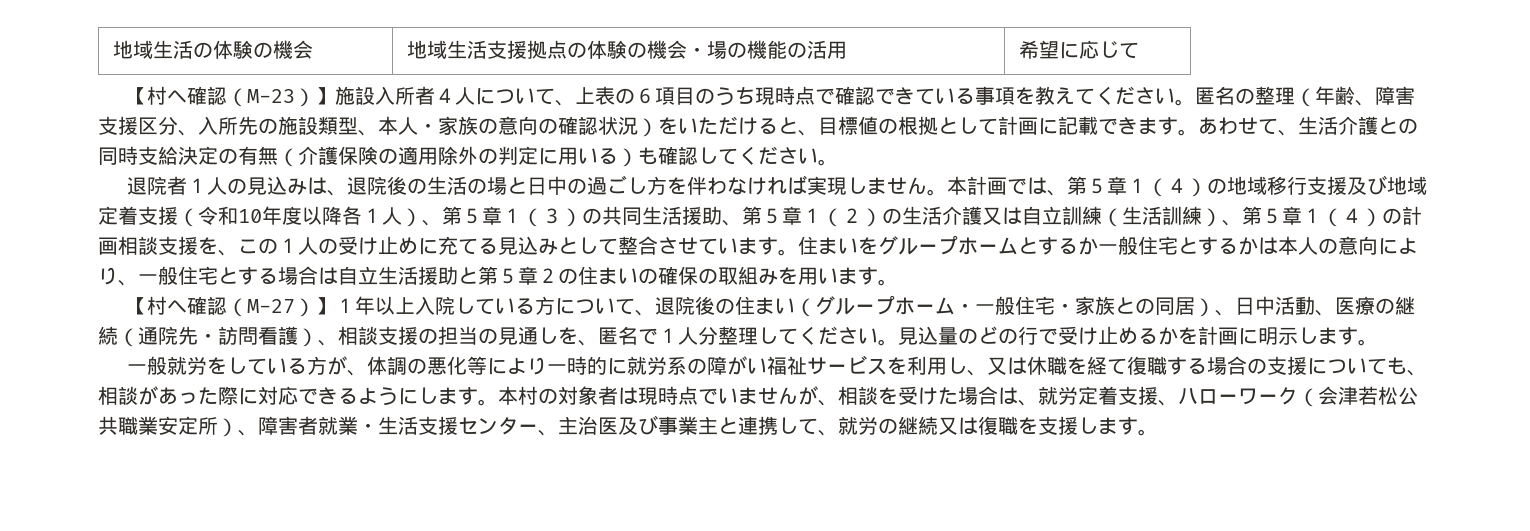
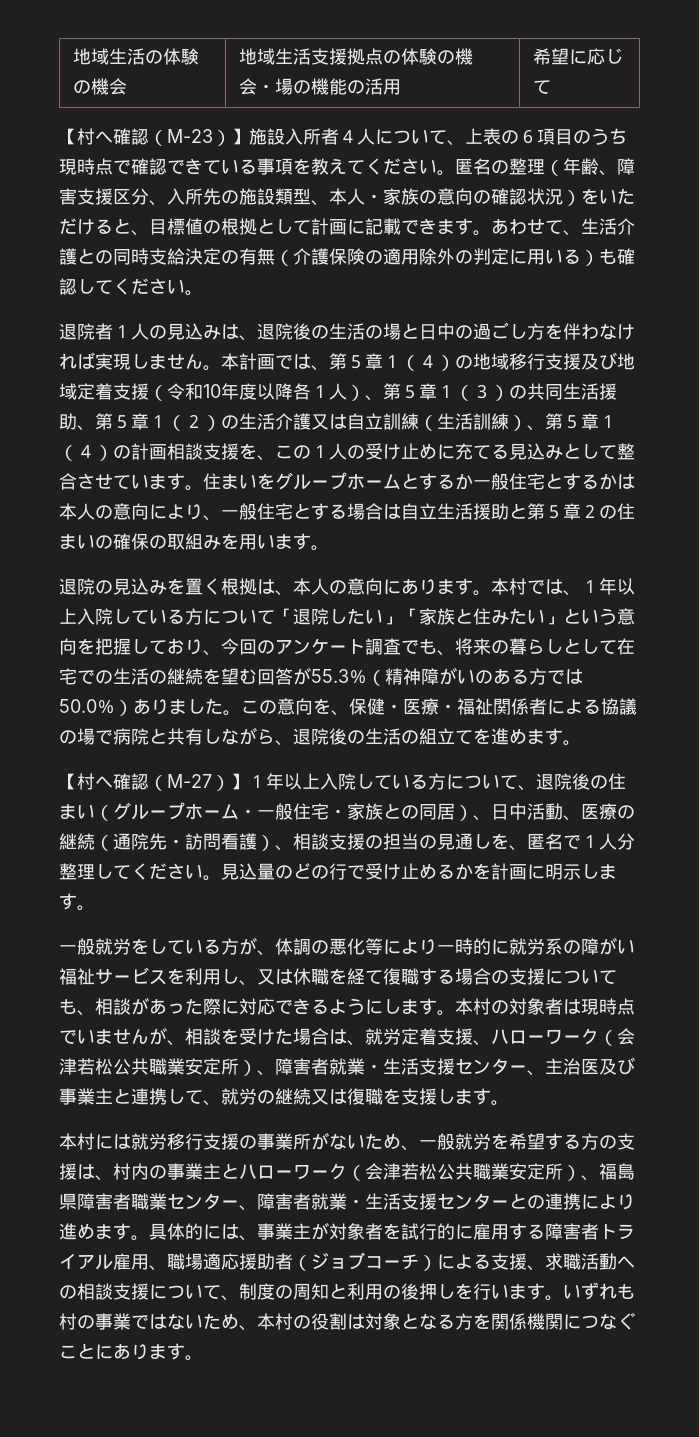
+ 退院の見込みを置く根拠は、本人の意向にあります。本村では、１年以上入院している方について「退院したい」「家族と住みたい」という意向を把握しており、今回のアンケート調査でも、将来の暮らしとして在宅での生活の継続を望む回答が55.3％（精神障がいのある方では50.0％）ありました。この意向を、保健・医療・福祉関係者による協議の場で病院と共有しながら、退院後の生活の組立てを進めます。
+ 本村には就労移行支援の事業所がないため、一般就労を希望する方の支援は、村内の事業主とハローワーク（会津若松公共職業安定所）、福島県障害者職業センター、障害者就業・生活支援センターとの連携により進めます。具体的には、事業主が対象者を試行的に雇用する障害者トライアル雇用、職場適応援助者（ジョブコーチ）による支援、求職活動への相談支援について、制度の周知と利用の後押しを行います。いずれも村の事業ではないため、本村の役割は対象となる方を関係機関につなぐことにあります。

